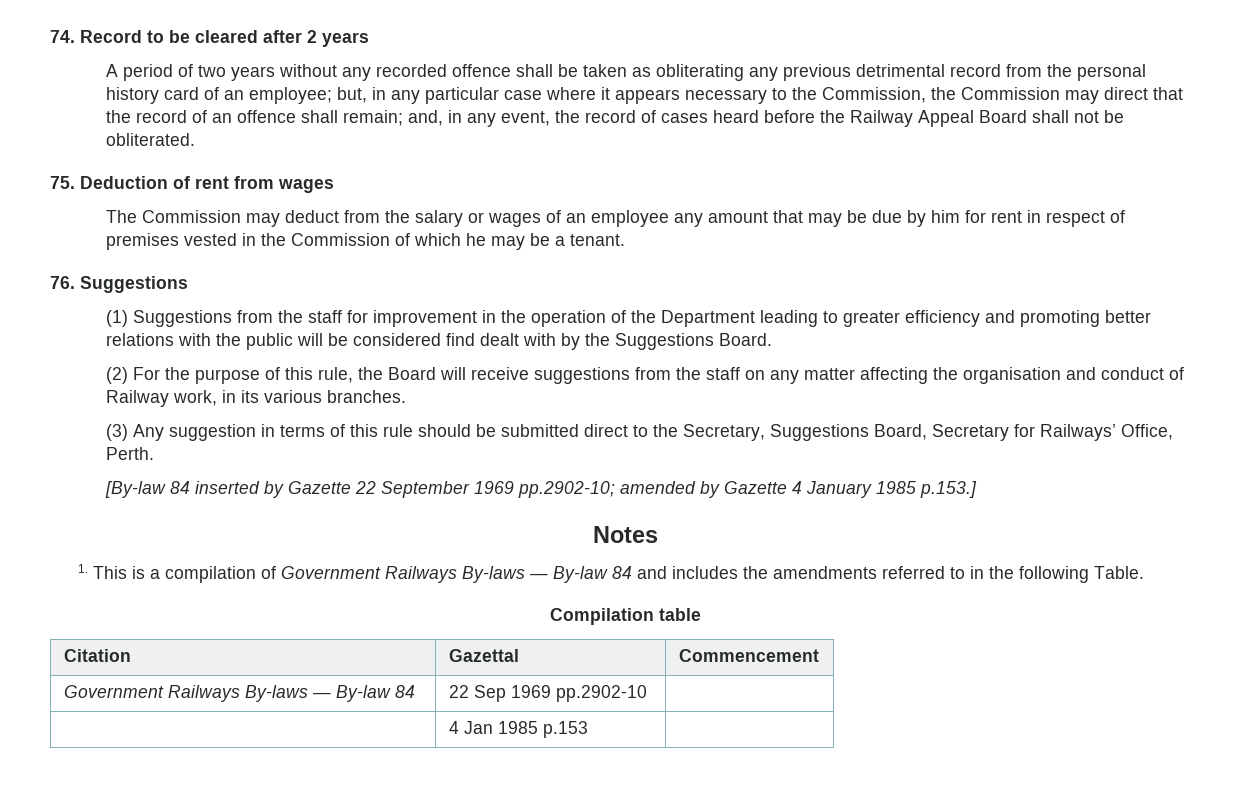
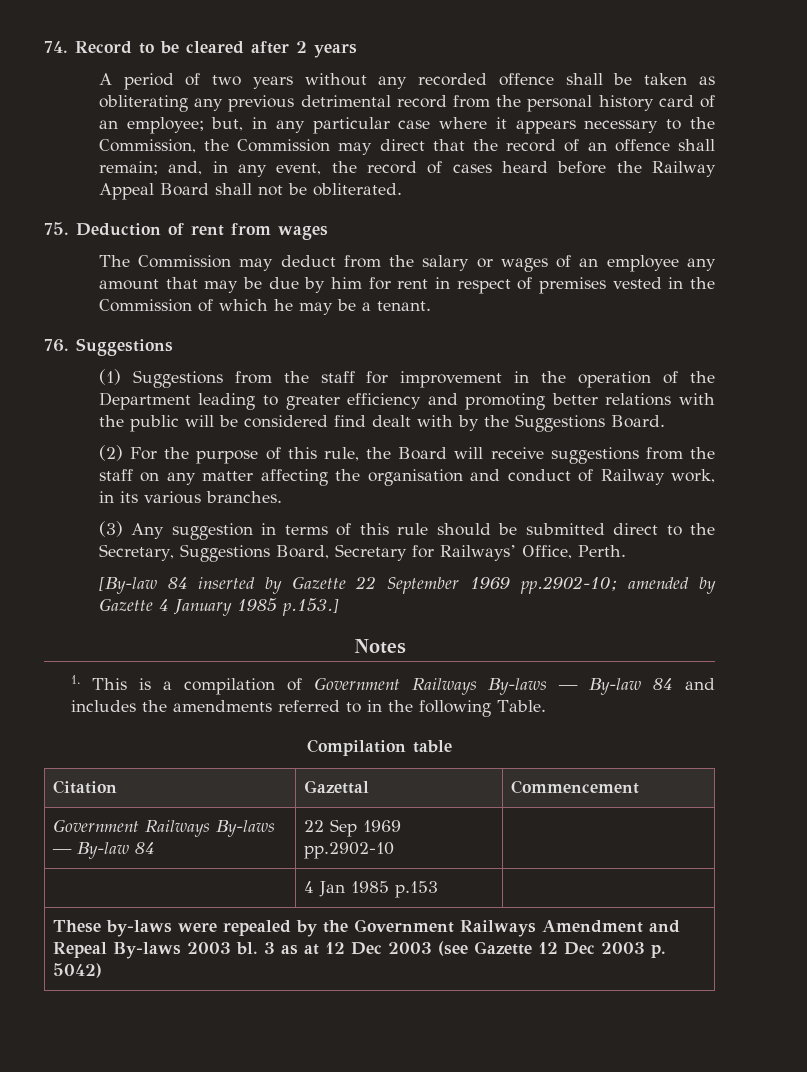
+ These by-laws were repealed by the Government Railways Amendment and Repeal By-laws 2003 bl. 3 as at 12 Dec 2003 (see Gazette 12 Dec 2003 p. 5042)

